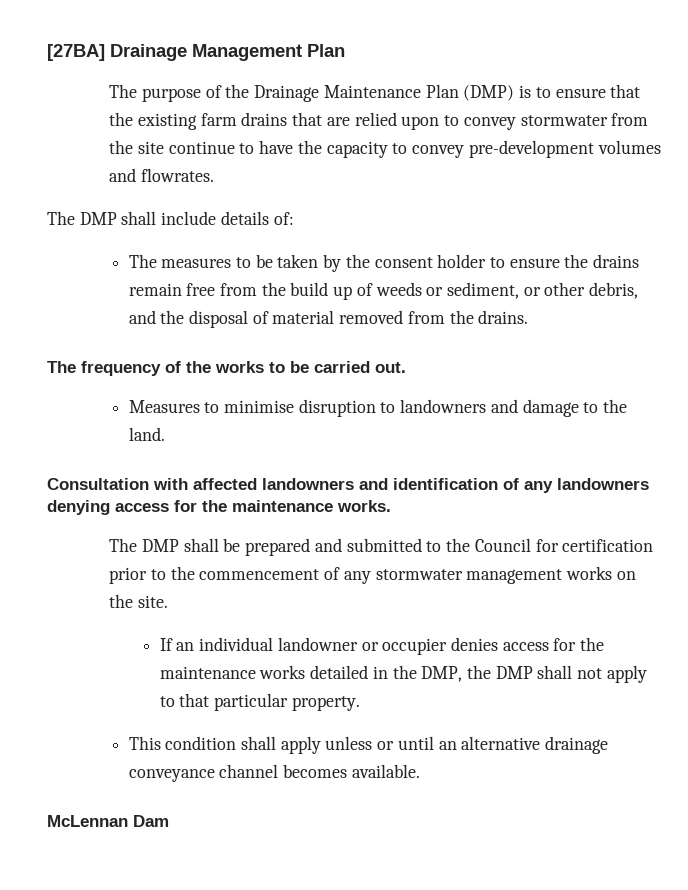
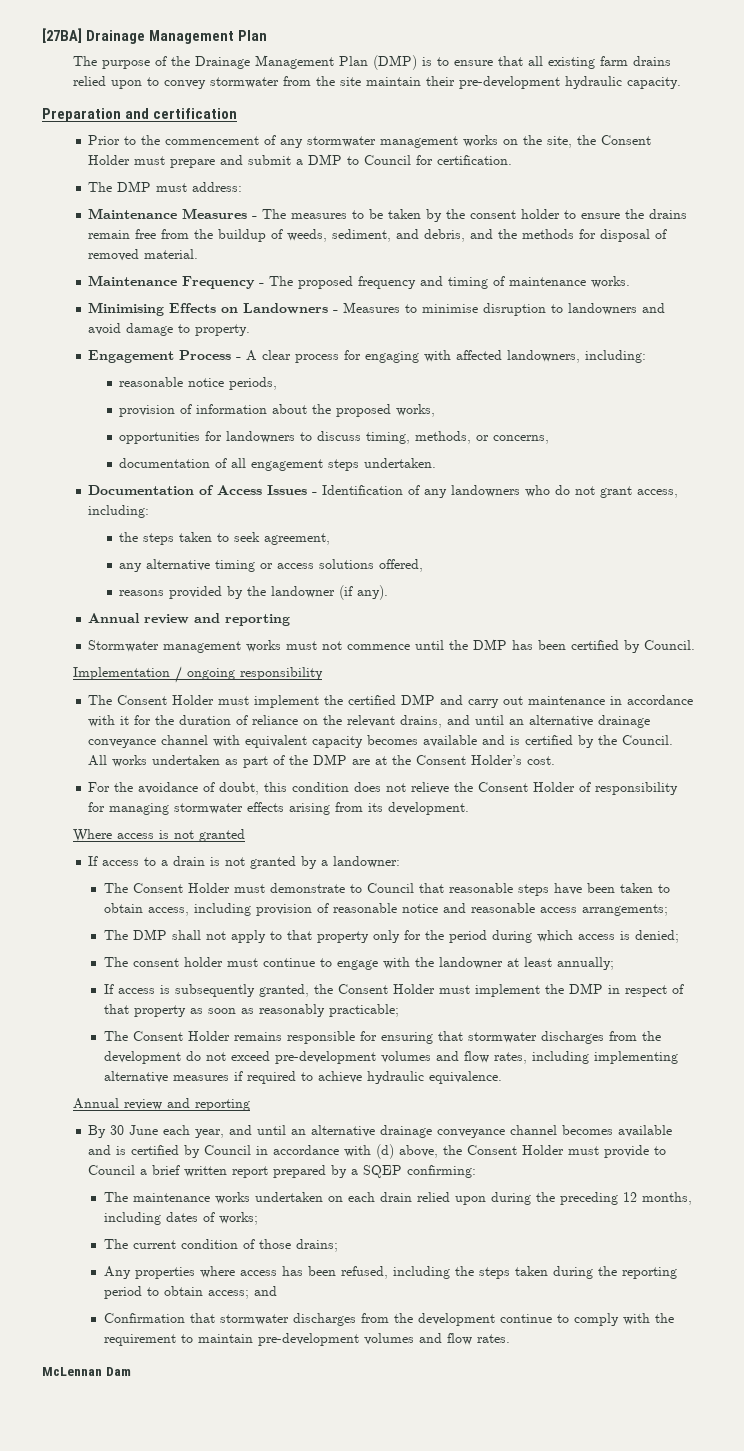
- The purpose of the Drainage Maintenance Plan (DMP) is to ensure that the existing farm drains that are relied upon to convey stormwater from the site continue to have the capacity to convey pre-development volumes and flowrates.
- The DMP shall include details of:
- The measures to be taken by the consent holder to ensure the drains remain free from the build up of weeds or sediment, or other debris, and the disposal of material removed from the drains.
- The frequency of the works to be carried out.
- Measures to minimise disruption to landowners and damage to the land.
- Consultation with affected landowners and identification of any landowners denying access for the maintenance works.
- The DMP shall be prepared and submitted to the Council for certification prior to the commencement of any stormwater management works on the site.
- If an individual landowner or occupier denies access for the maintenance works detailed in the DMP, the DMP shall not apply to that particular property.
- This condition shall apply unless or until an alternative drainage conveyance channel becomes available.
+ The purpose of the Drainage Management Plan (DMP) is to ensure that all existing farm drains relied upon to convey stormwater from the site maintain their pre-development hydraulic capacity.
+ Preparation and certification
+ Prior to the commencement of any stormwater management works on the site, the Consent Holder must prepare and submit a DMP to Council for certification.
+ The DMP must address:
+ Maintenance Measures - The measures to be taken by the consent holder to ensure the drains remain free from the buildup of weeds, sediment, and debris, and the methods for disposal of removed material.
+ Maintenance Frequency - The proposed frequency and timing of maintenance works.
+ Minimising Effects on Landowners - Measures to minimise disruption to landowners and avoid damage to property.
+ Engagement Process - A clear process for engaging with affected landowners, including:
+ reasonable notice periods,
+ provision of information about the proposed works,
+ opportunities for landowners to discuss timing, methods, or concerns,
+ documentation of all engagement steps undertaken.
+ Documentation of Access Issues - Identification of any landowners who do not grant access, including:
+ the steps taken to seek agreement,
+ any alternative timing or access solutions offered,
+ reasons provided by the landowner (if any).
+ Annual review and reporting
+ Stormwater management works must not commence until the DMP has been certified by Council.
+ Implementation / ongoing responsibility
+ The Consent Holder must implement the certified DMP and carry out maintenance in accordance with it for the duration of reliance on the relevant drains, and until an alternative drainage conveyance channel with equivalent capacity becomes available and is certified by the Council. All works undertaken as part of the DMP are at the Consent Holder’s cost.
+ For the avoidance of doubt, this condition does not relieve the Consent Holder of responsibility for managing stormwater effects arising from its development.
+ Where access is not granted
+ If access to a drain is not granted by a landowner:
+ The Consent Holder must demonstrate to Council that reasonable steps have been taken to obtain access, including provision of reasonable notice and reasonable access arrangements;
+ The DMP shall not apply to that property only for the period during which access is denied;
+ The consent holder must continue to engage with the landowner at least annually;
+ If access is subsequently granted, the Consent Holder must implement the DMP in respect of that property as soon as reasonably practicable;
+ The Consent Holder remains responsible for ensuring that stormwater discharges from the development do not exceed pre-development volumes and flow rates, including implementing alternative measures if required to achieve hydraulic equivalence.
+ Annual review and reporting
+ By 30 June each year, and until an alternative drainage conveyance channel becomes available and is certified by Council in accordance with (d) above, the Consent Holder must provide to Council a brief written report prepared by a SQEP confirming:
+ The maintenance works undertaken on each drain relied upon during the preceding 12 months, including dates of works;
+ The current condition of those drains;
+ Any properties where access has been refused, including the steps taken during the reporting period to obtain access; and
+ Confirmation that stormwater discharges from the development continue to comply with the requirement to maintain pre-development volumes and flow rates.

